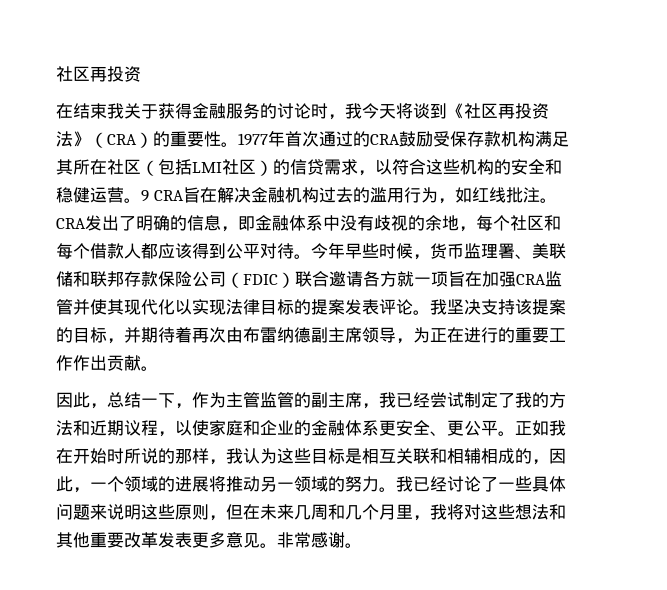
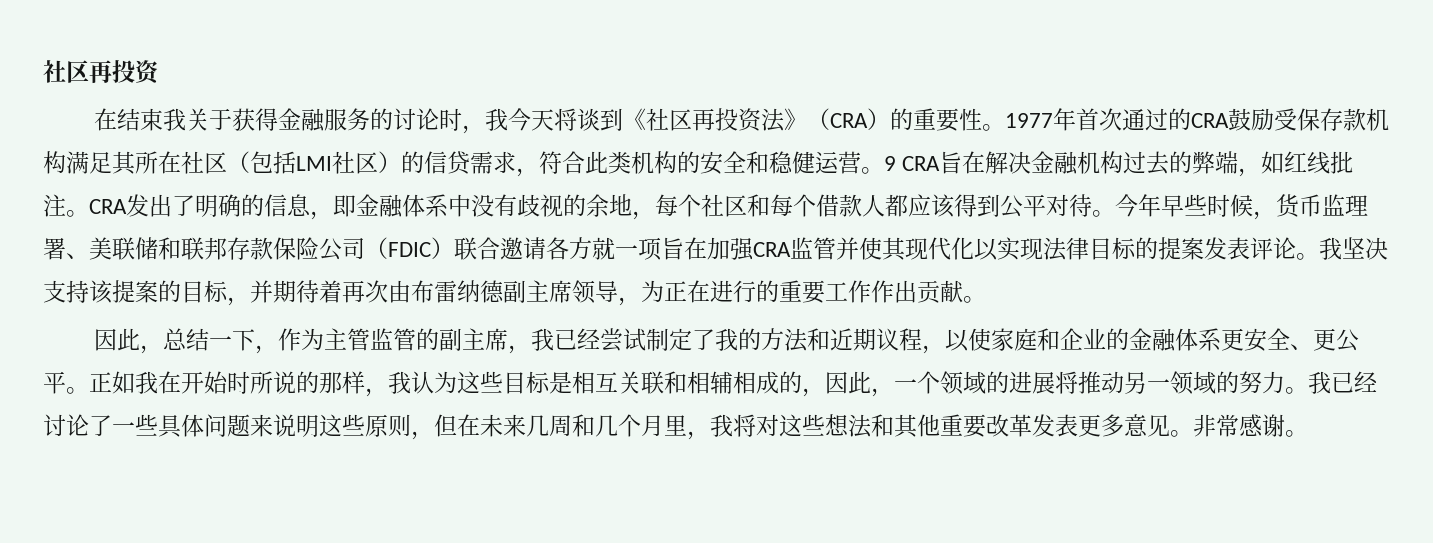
- 1977年首次通过的CRA鼓励受保存款机构满足其所在社区（包括LMI社区）的信贷需求，以符合这些机构的安全和稳健运营。
+ 1977年首次通过的CRA鼓励受保存款机构满足其所在社区（包括LMI社区）的信贷需求，符合此类机构的安全和稳健运营。
- 9 CRA旨在解决金融机构过去的滥用行为，如红线批注。
+ 9 CRA旨在解决金融机构过去的弊端，如红线批注。

